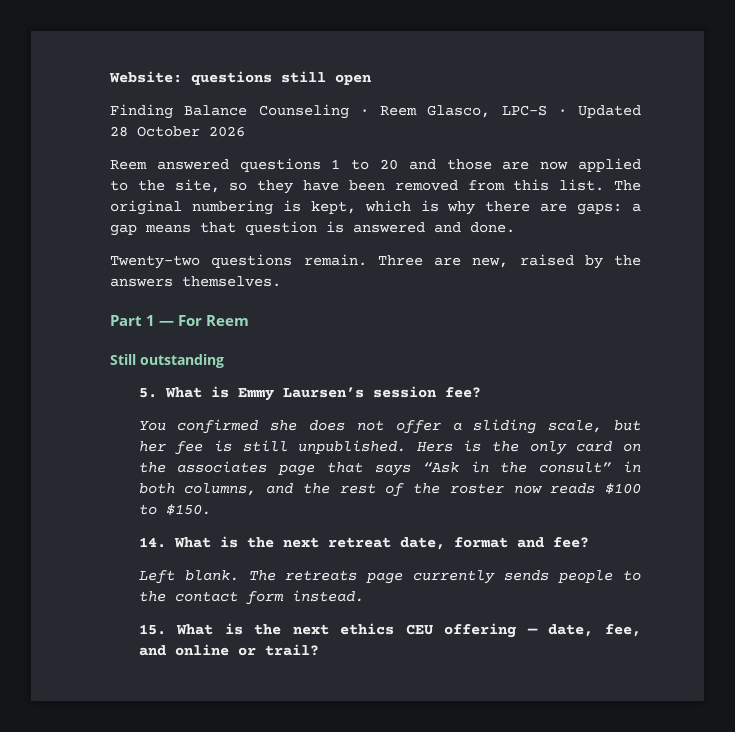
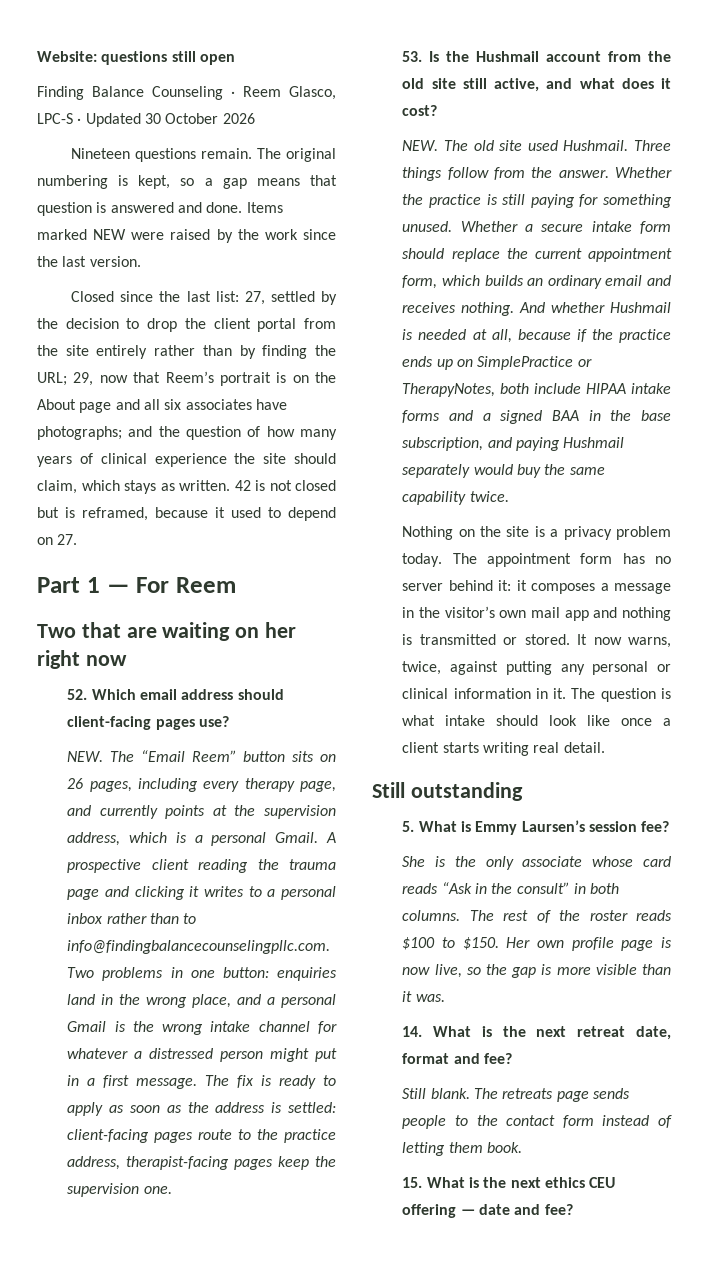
- Finding Balance Counseling · Reem Glasco, LPC-S · Updated 28 October 2026
+ Finding Balance Counseling · Reem Glasco, LPC-S · Updated 30 October 2026
- Reem answered questions 1 to 20 and those are now applied to the site, so they have been removed from this list.
+ Nineteen questions remain.
- The original numbering is kept, which is why there are gaps: a gap means that question is answered and done.
- Twenty-two questions remain. Three are new, raised by the answers themselves.
+ The original numbering is kept, so a gap means that question is answered and done. Items marked NEW were raised by the work since the last version.
+ Closed since the last list: 27, settled by the decision to drop the client portal from the site entirely rather than by finding the URL; 29, now that Reem’s portrait is on the About page and all six associates have photographs; and the question of how many years of clinical experience the site should claim, which stays as written. 42 is not closed but is reframed, because it used to depend on 27.
+ Two that are waiting on her right now
+ 52. Which email address should client-facing pages use?
+ NEW. The “Email Reem” button sits on 26 pages, including every therapy page, and currently points at the supervision address, which is a personal Gmail. A prospective client reading the trauma page and clicking it writes to a personal inbox rather than to info@findingbalancecounselingpllc.com. Two problems in one button: enquiries land in the wrong place, and a personal Gmail is the wrong intake channel for whatever a distressed person might put in a first message. The fix is ready to apply as soon as the address is settled: client-facing pages route to the practice address, therapist-facing pages keep the supervision one.
+ 53. Is the Hushmail account from the old site still active, and what does it cost?
+ NEW. The old site used Hushmail. Three things follow from the answer. Whether the practice is still paying for something unused. Whether a secure intake form should replace the current appointment form, which builds an ordinary email and receives nothing. And whether Hushmail is needed at all, because if the practice ends up on SimplePractice or TherapyNotes, both include HIPAA intake forms and a signed BAA in the base subscription, and paying Hushmail separately would buy the same capability twice.
+ Nothing on the site is a privacy problem today. The appointment form has no server behind it: it composes a message in the visitor’s own mail app and nothing is transmitted or stored. It now warns, twice, against putting any personal or clinical information in it. The question is what intake should look like once a client starts writing real detail.
- You confirmed she does not offer a sliding scale, but her fee is still unpublished. Hers is the only card on the associates page that says “Ask in the consult” in both columns, and the rest of the roster now reads $100 to $150.
+ She is the only associate whose card reads “Ask in the consult” in both columns. The rest of the roster reads $100 to $150. Her own profile page is now live, so the gap is more visible than it was.
- Left blank.
+ Still blank.
- The retreats page currently sends people to the contact form instead.
+ The retreats page sends people to the contact form instead of letting them book.
- 15. What is the next ethics CEU offering — date, fee, and online or trail?
+ 15. What is the next ethics CEU offering — date and fee?

